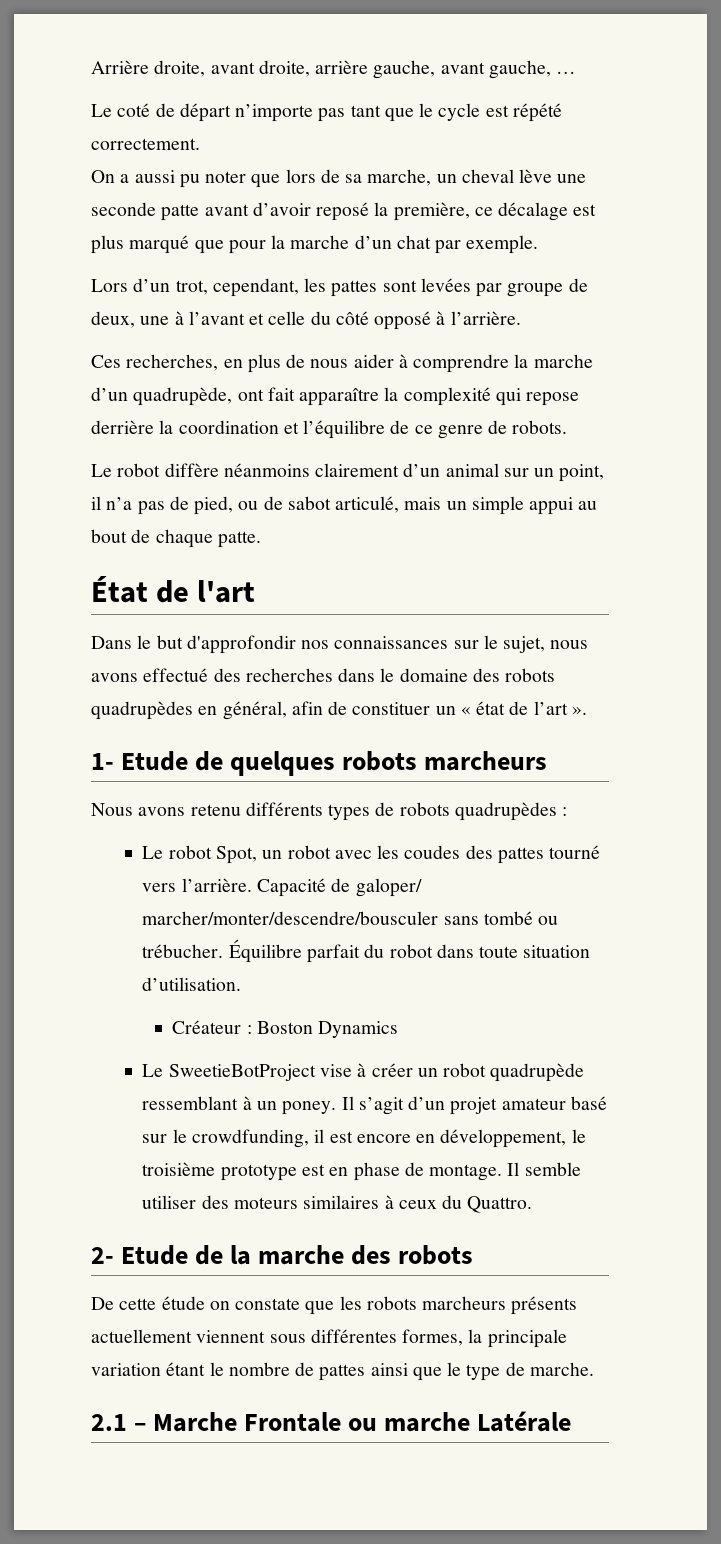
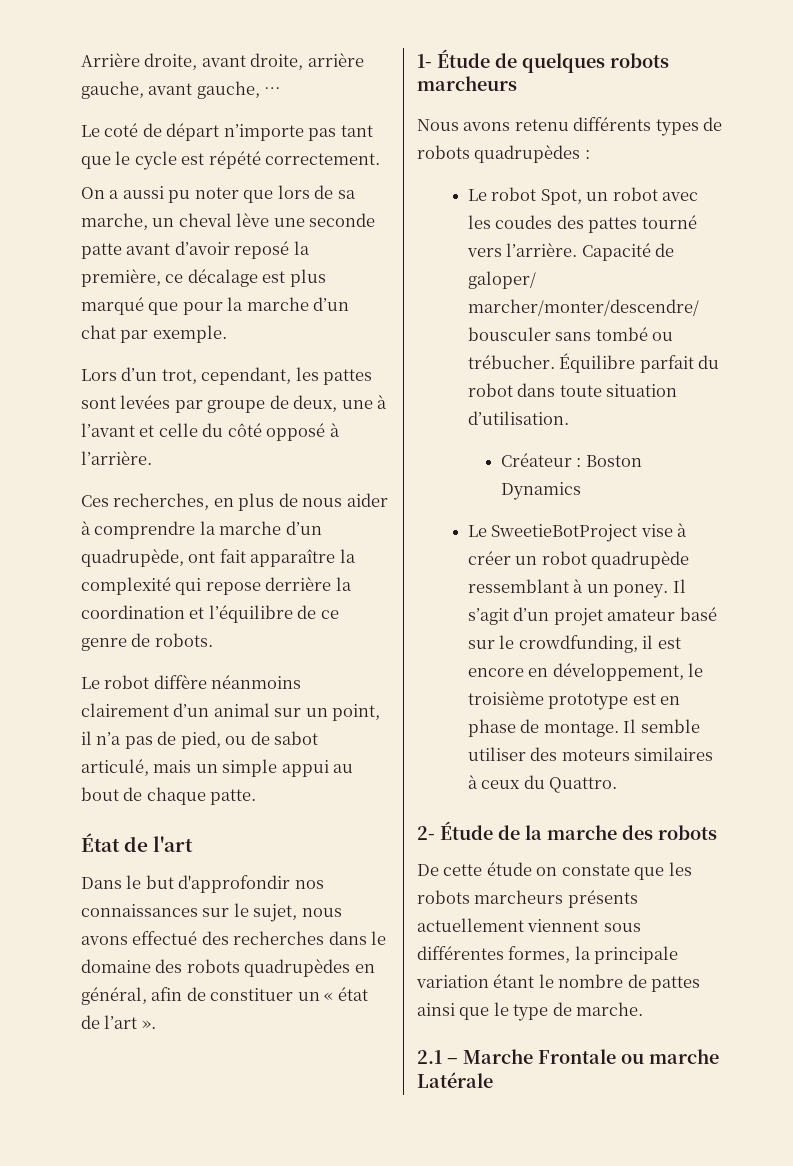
- 1- Etude de quelques robots marcheurs
+ 1- Étude de quelques robots marcheurs
- 2- Etude de la marche des robots
+ 2- Étude de la marche des robots

